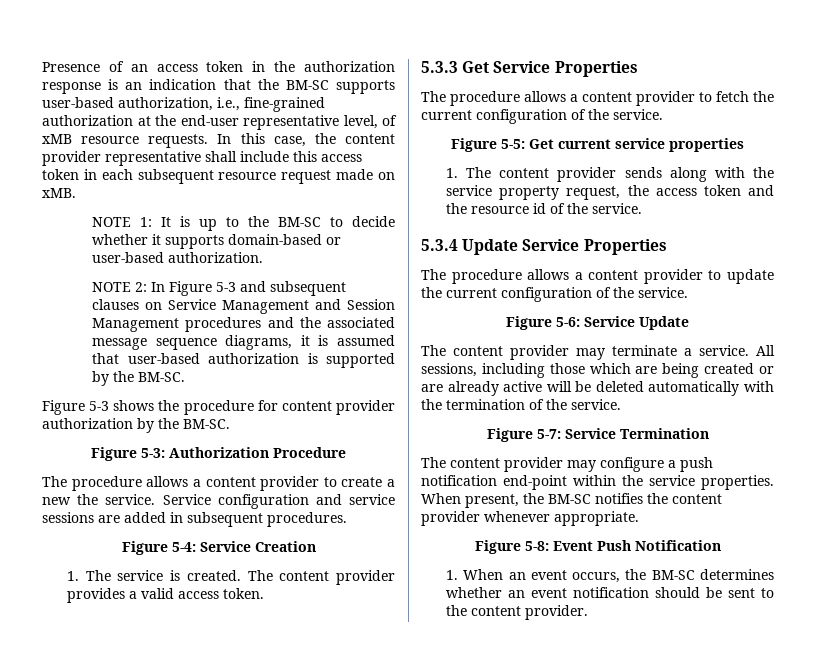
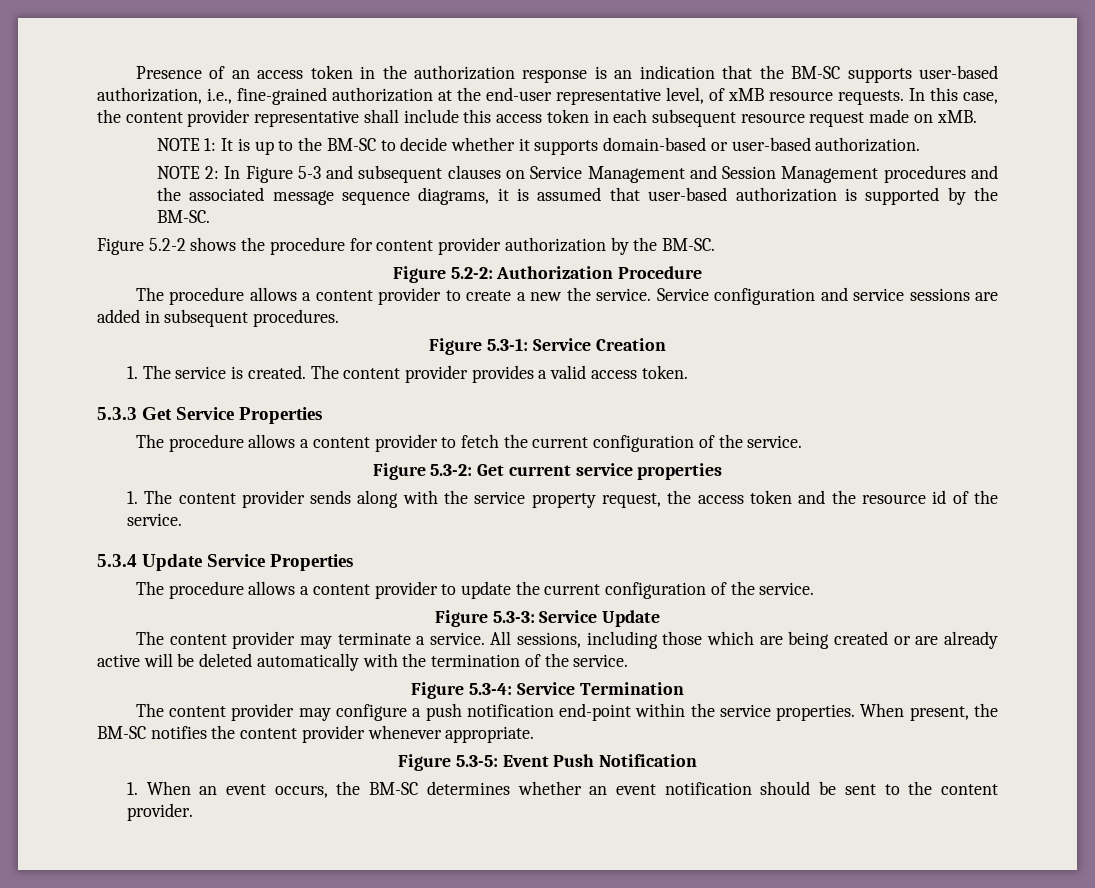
- Figure 5-3 shows the procedure for content provider authorization by the BM-SC.
+ Figure 5.2-2 shows the procedure for content provider authorization by the BM-SC.
- Figure 5-3: Authorization Procedure
+ Figure 5.2-2: Authorization Procedure
- Figure 5-4: Service Creation
+ Figure 5.3-1: Service Creation
- Figure 5-5: Get current service properties
+ Figure 5.3-2: Get current service properties
- Figure 5-6: Service Update
+ Figure 5.3-3: Service Update
- Figure 5-7: Service Termination
+ Figure 5.3-4: Service Termination
- Figure 5-8: Event Push Notification
+ Figure 5.3-5: Event Push Notification

